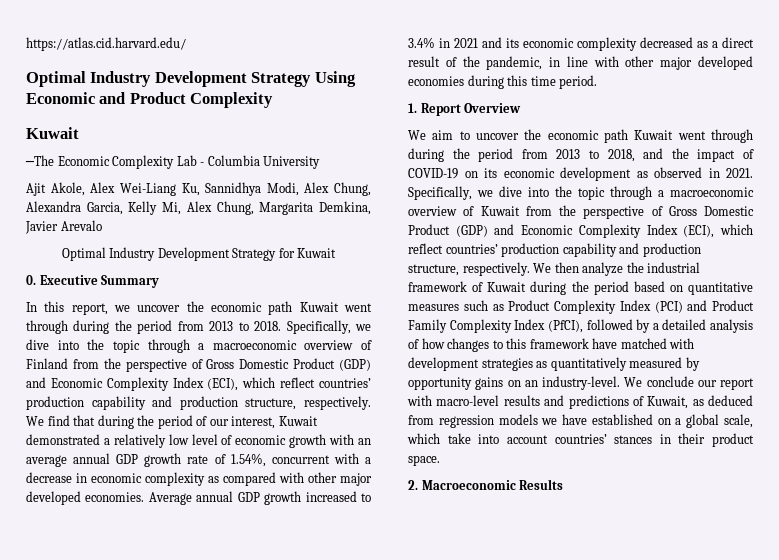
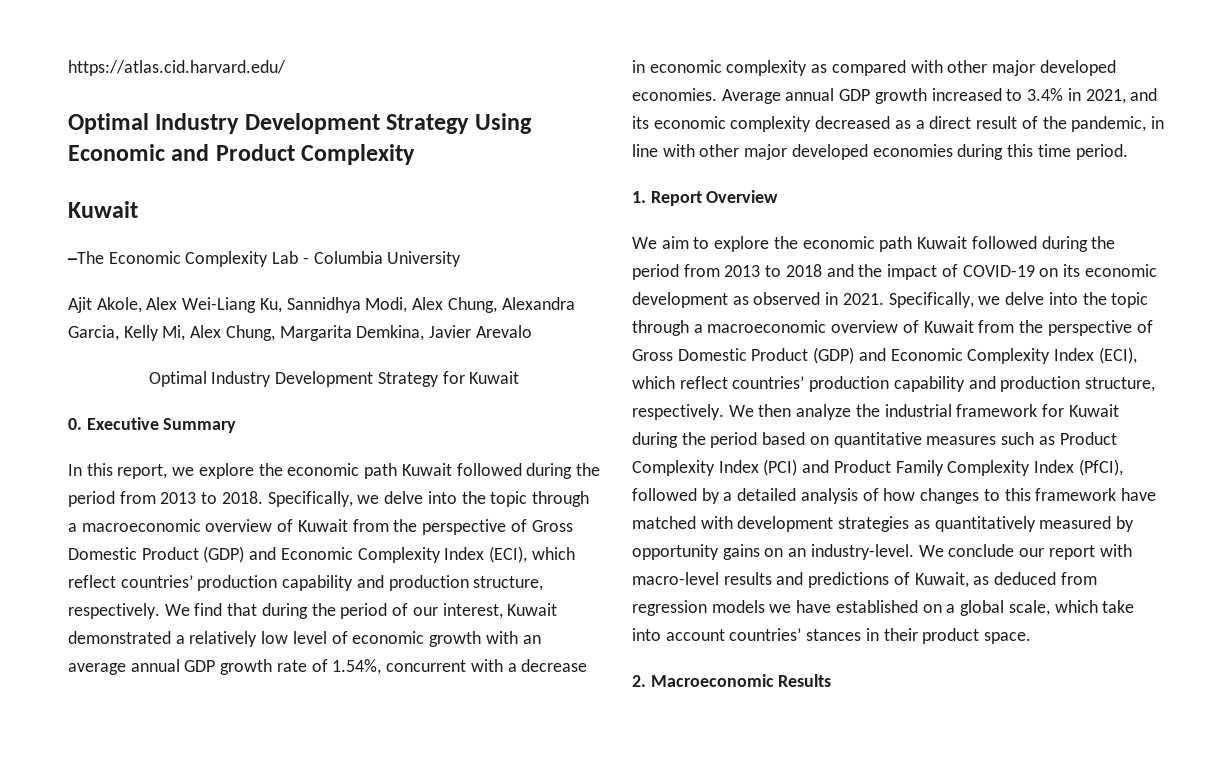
- In this report, we uncover the economic path Kuwait went through during the period from 2013 to 2018. Specifically, we dive into the topic through a macroeconomic overview of Finland from the perspective of Gross Domestic Product (GDP) and Economic Complexity Index (ECI), which reflect countries’ production capability and production structure, respectively.
+ In this report, we explore the economic path Kuwait followed during the period from 2013 to 2018. Specifically, we delve into the topic through a macroeconomic overview of Kuwait from the perspective of Gross Domestic Product (GDP) and Economic Complexity Index (ECI), which reflect countries’ production capability and production structure, respectively.
- Average annual GDP growth increased to 3.4% in 2021 and its economic complexity decreased as a direct result of the pandemic, in line with other major developed economies during this time period.
+ Average annual GDP growth increased to 3.4% in 2021, and its economic complexity decreased as a direct result of the pandemic, in line with other major developed economies during this time period.
- We aim to uncover the economic path Kuwait went through during the period from 2013 to 2018, and the impact of COVID-19 on its economic development as observed in 2021. Specifically, we dive into the topic through a macroeconomic overview of Kuwait from the perspective of Gross Domestic Product (GDP) and Economic Complexity Index (ECI), which reflect countries’ production capability and production structure, respectively.
+ We aim to explore the economic path Kuwait followed during the period from 2013 to 2018 and the impact of COVID-19 on its economic development as observed in 2021. Specifically, we delve into the topic through a macroeconomic overview of Kuwait from the perspective of Gross Domestic Product (GDP) and Economic Complexity Index (ECI), which reflect countries’ production capability and production structure, respectively.
- We then analyze the industrial framework of Kuwait during the period based on quantitative measures such as Product Complexity Index (PCI) and Product Family Complexity Index (PfCI), followed by a detailed analysis of how changes to this framework have matched with development strategies as quantitatively measured by opportunity gains on an industry-level.
+ We then analyze the industrial framework for Kuwait during the period based on quantitative measures such as Product Complexity Index (PCI) and Product Family Complexity Index (PfCI), followed by a detailed analysis of how changes to this framework have matched with development strategies as quantitatively measured by opportunity gains on an industry-level.

